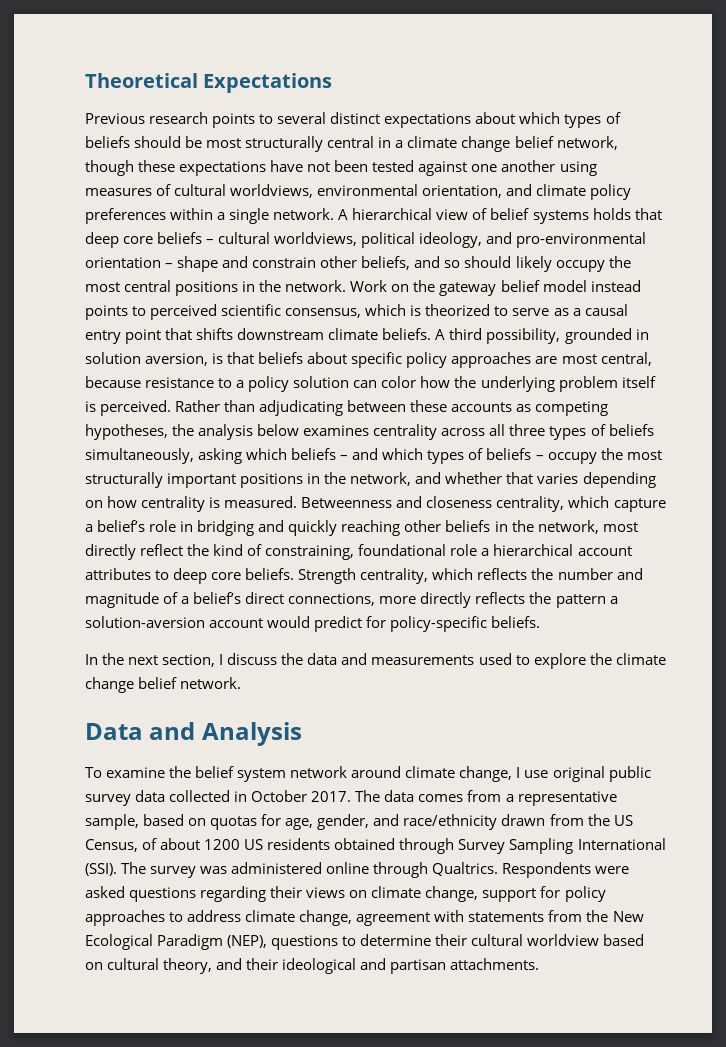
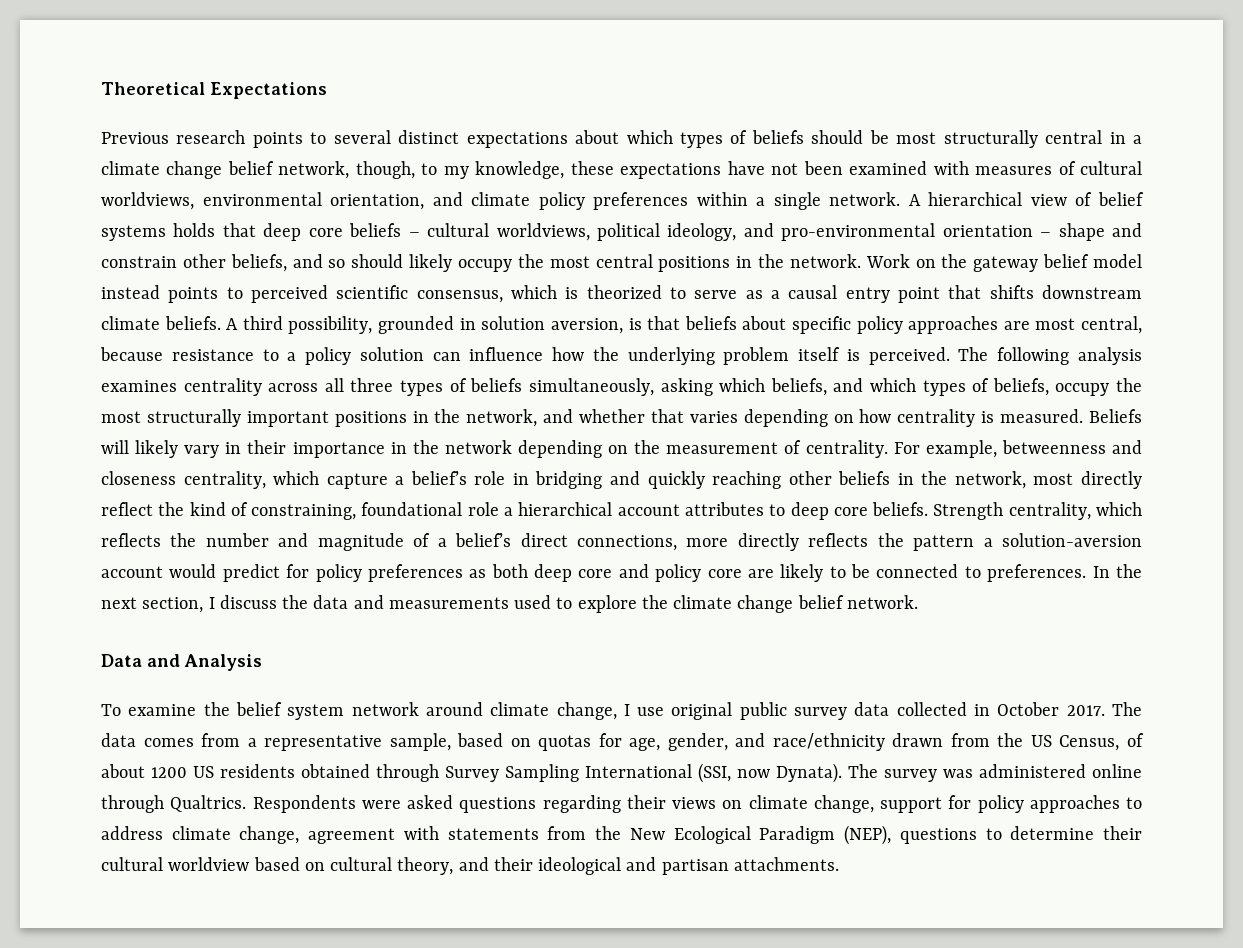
- Previous research points to several distinct expectations about which types of beliefs should be most structurally central in a climate change belief network, though these expectations have not been tested against one another using measures of cultural worldviews, environmental orientation, and climate policy preferences within a single network.
+ Previous research points to several distinct expectations about which types of beliefs should be most structurally central in a climate change belief network, though, to my knowledge, these expectations have not been examined with measures of cultural worldviews, environmental orientation, and climate policy preferences within a single network.
- A third possibility, grounded in solution aversion, is that beliefs about specific policy approaches are most central, because resistance to a policy solution can color how the underlying problem itself is perceived.
+ A third possibility, grounded in solution aversion, is that beliefs about specific policy approaches are most central, because resistance to a policy solution can influence how the underlying problem itself is perceived.
- Rather than adjudicating between these accounts as competing hypotheses, the analysis below examines centrality across all three types of beliefs simultaneously, asking which beliefs – and which types of beliefs – occupy the most structurally important positions in the network, and whether that varies depending on how centrality is measured.
+ The following analysis examines centrality across all three types of beliefs simultaneously, asking which beliefs, and which types of beliefs, occupy the most structurally important positions in the network, and whether that varies depending on how centrality is measured.
- Betweenness and closeness centrality, which capture a belief’s role in bridging and quickly reaching other beliefs in the network, most directly reflect the kind of constraining, foundational role a hierarchical account attributes to deep core beliefs.
+ Beliefs will likely vary in their importance in the network depending on the measurement of centrality. For example, betweenness and closeness centrality, which capture a belief’s role in bridging and quickly reaching other beliefs in the network, most directly reflect the kind of constraining, foundational role a hierarchical account attributes to deep core beliefs.
- Strength centrality, which reflects the number and magnitude of a belief’s direct connections, more directly reflects the pattern a solution-aversion account would predict for policy-specific beliefs.
- In the next section, I discuss the data and measurements used to explore the climate change belief network.
+ Strength centrality, which reflects the number and magnitude of a belief’s direct connections, more directly reflects the pattern a solution-aversion account would predict for policy preferences as both deep core and policy core are likely to be connected to preferences. In the next section, I discuss the data and measurements used to explore the climate change belief network.
- The data comes from a representative sample, based on quotas for age, gender, and race/ethnicity drawn from the US Census, of about 1200 US residents obtained through Survey Sampling International (SSI).
+ The data comes from a representative sample, based on quotas for age, gender, and race/ethnicity drawn from the US Census, of about 1200 US residents obtained through Survey Sampling International (SSI, now Dynata).

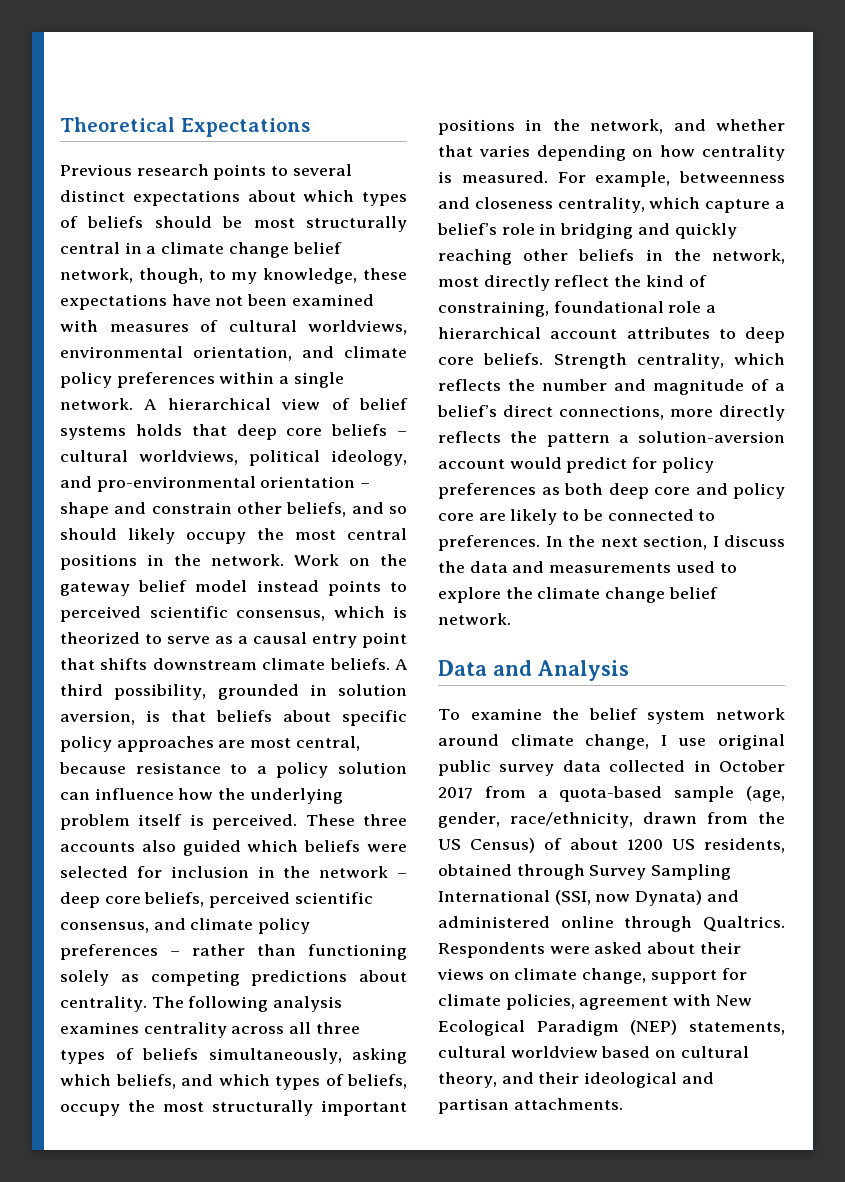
+ These three accounts also guided which beliefs were selected for inclusion in the network – deep core beliefs, perceived scientific consensus, and climate policy preferences – rather than functioning solely as competing predictions about centrality.
- Beliefs will likely vary in their importance in the network depending on the measurement of centrality.
- To examine the belief system network around climate change, I use original public survey data collected in October 2017. The data comes from a representative sample, based on quotas for age, gender, and race/ethnicity drawn from the US Census, of about 1200 US residents obtained through Survey Sampling International (SSI, now Dynata). The survey was administered online through Qualtrics.
+ To examine the belief system network around climate change, I use original public survey data collected in October 2017 from a quota-based sample (age, gender, race/ethnicity, drawn from the US Census) of about 1200 US residents, obtained through Survey Sampling International (SSI, now Dynata) and administered online through Qualtrics.
- Respondents were asked questions regarding their views on climate change, support for policy approaches to address climate change, agreement with statements from the New Ecological Paradigm (NEP), questions to determine their cultural worldview based on cultural theory, and their ideological and partisan attachments.
+ Respondents were asked about their views on climate change, support for climate policies, agreement with New Ecological Paradigm (NEP) statements, cultural worldview based on cultural theory, and their ideological and partisan attachments.

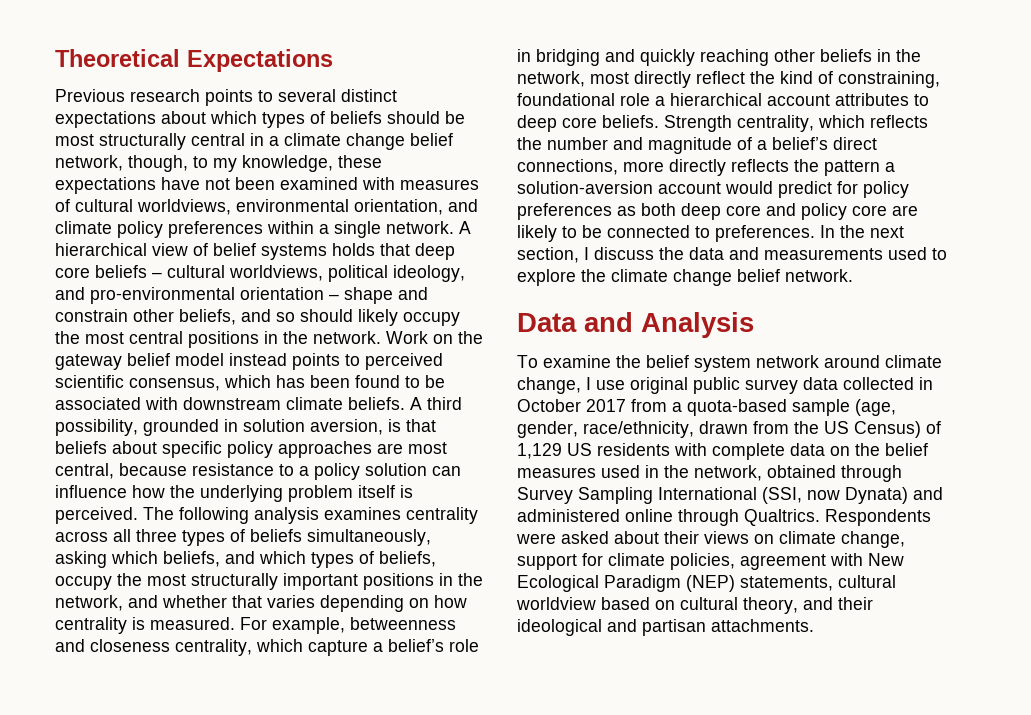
- Work on the gateway belief model instead points to perceived scientific consensus, which is theorized to serve as a causal entry point that shifts downstream climate beliefs.
+ Work on the gateway belief model instead points to perceived scientific consensus, which has been found to be associated with downstream climate beliefs.
- These three accounts also guided which beliefs were selected for inclusion in the network – deep core beliefs, perceived scientific consensus, and climate policy preferences – rather than functioning solely as competing predictions about centrality.
- To examine the belief system network around climate change, I use original public survey data collected in October 2017 from a quota-based sample (age, gender, race/ethnicity, drawn from the US Census) of about 1200 US residents, obtained through Survey Sampling International (SSI, now Dynata) and administered online through Qualtrics.
+ To examine the belief system network around climate change, I use original public survey data collected in October 2017 from a quota-based sample (age, gender, race/ethnicity, drawn from the US Census) of 1,129 US residents with complete data on the belief measures used in the network, obtained through Survey Sampling International (SSI, now Dynata) and administered online through Qualtrics.

